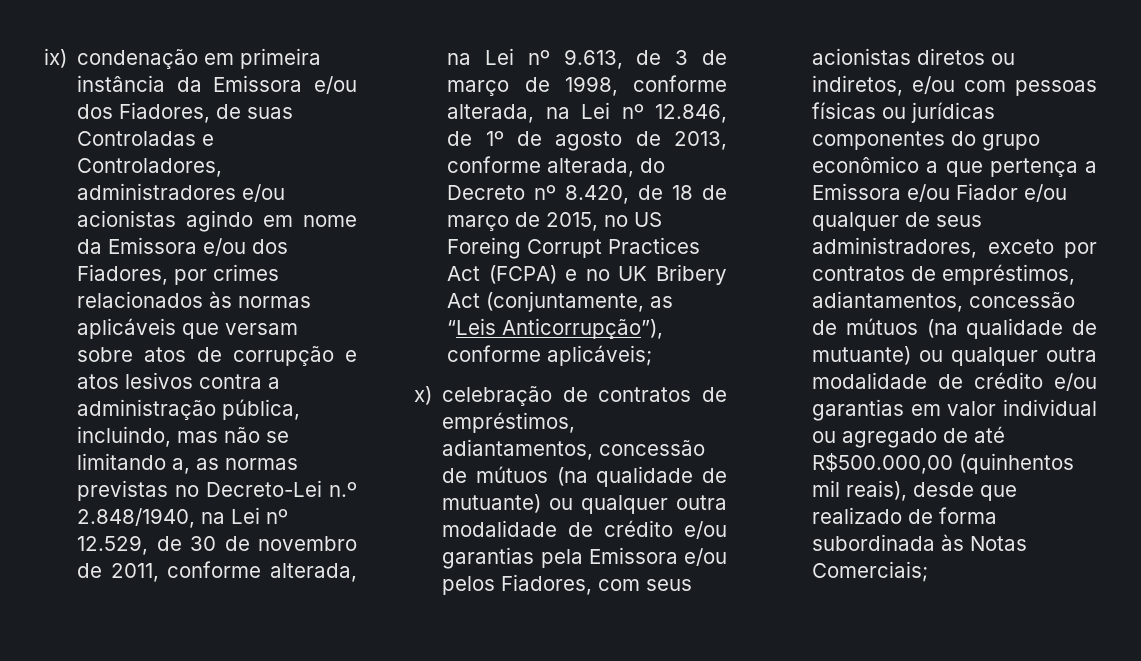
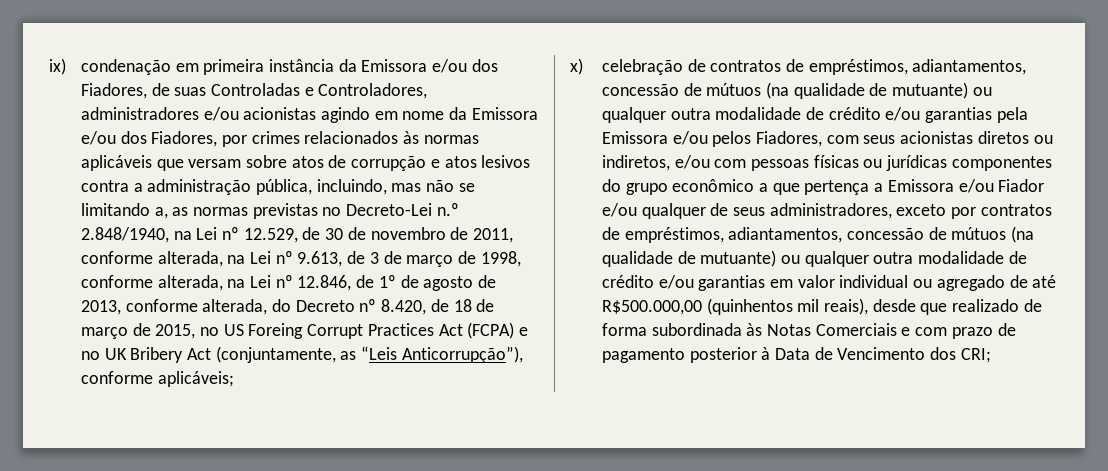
- x) celebração de contratos de empréstimos, adiantamentos, concessão de mútuos (na qualidade de mutuante) ou qualquer outra modalidade de crédito e/ou garantias pela Emissora e/ou pelos Fiadores, com seus acionistas diretos ou indiretos, e/ou com pessoas físicas ou jurídicas componentes do grupo econômico a que pertença a Emissora e/ou Fiador e/ou qualquer de seus administradores, exceto por contratos de empréstimos, adiantamentos, concessão de mútuos (na qualidade de mutuante) ou qualquer outra modalidade de crédito e/ou garantias em valor individual ou agregado de até R$500.000,00 (quinhentos mil reais), desde que realizado de forma subordinada às Notas Comerciais;
+ x) celebração de contratos de empréstimos, adiantamentos, concessão de mútuos (na qualidade de mutuante) ou qualquer outra modalidade de crédito e/ou garantias pela Emissora e/ou pelos Fiadores, com seus acionistas diretos ou indiretos, e/ou com pessoas físicas ou jurídicas componentes do grupo econômico a que pertença a Emissora e/ou Fiador e/ou qualquer de seus administradores, exceto por contratos de empréstimos, adiantamentos, concessão de mútuos (na qualidade de mutuante) ou qualquer outra modalidade de crédito e/ou garantias em valor individual ou agregado de até R$500.000,00 (quinhentos mil reais), desde que realizado de forma subordinada às Notas Comerciais e com prazo de pagamento posterior à Data de Vencimento dos CRI;

